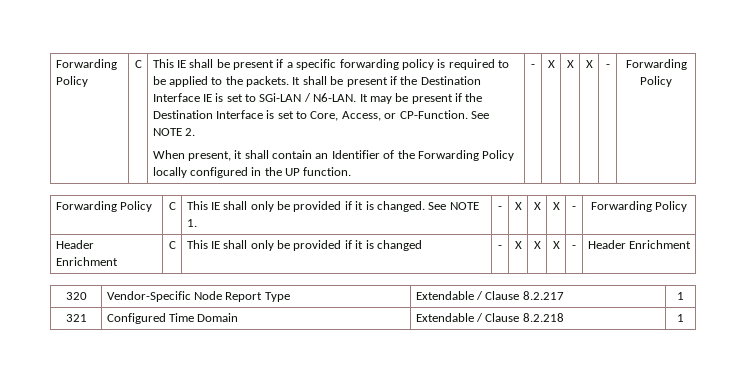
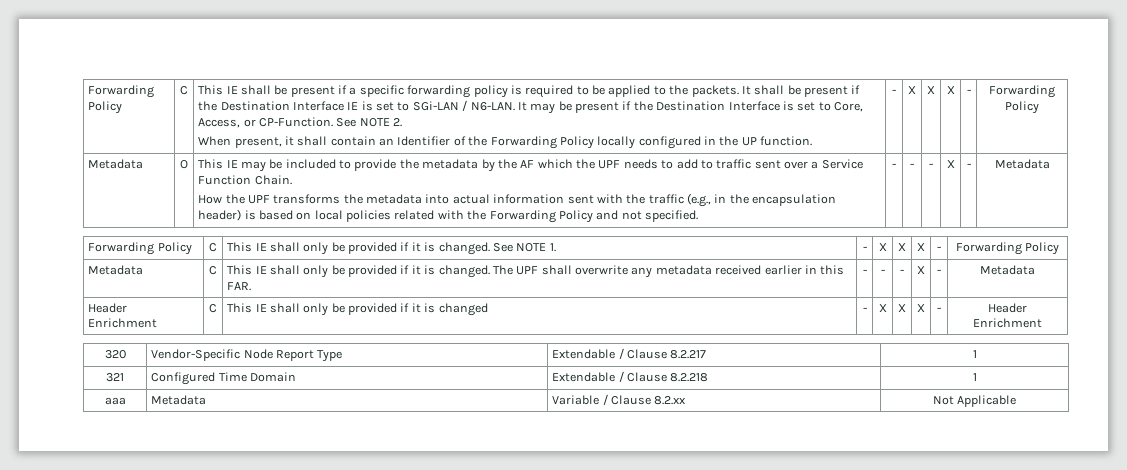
+ Metadata | O | This IE may be included to provide the metadata by the AF which the UPF needs to add to traffic sent over a Service Function Chain.
+ How the UPF transforms the metadata into actual information sent with the traffic (e.g., in the encapsulation header) is based on local policies related with the Forwarding Policy and not specified. | - | - | - | X | - | Metadata
+ Metadata | C | This IE shall only be provided if it is changed. The UPF shall overwrite any metadata received earlier in this FAR. | - | - | - | X | - | Metadata
+ aaa | Metadata | Variable / Clause 8.2.xx | Not Applicable

